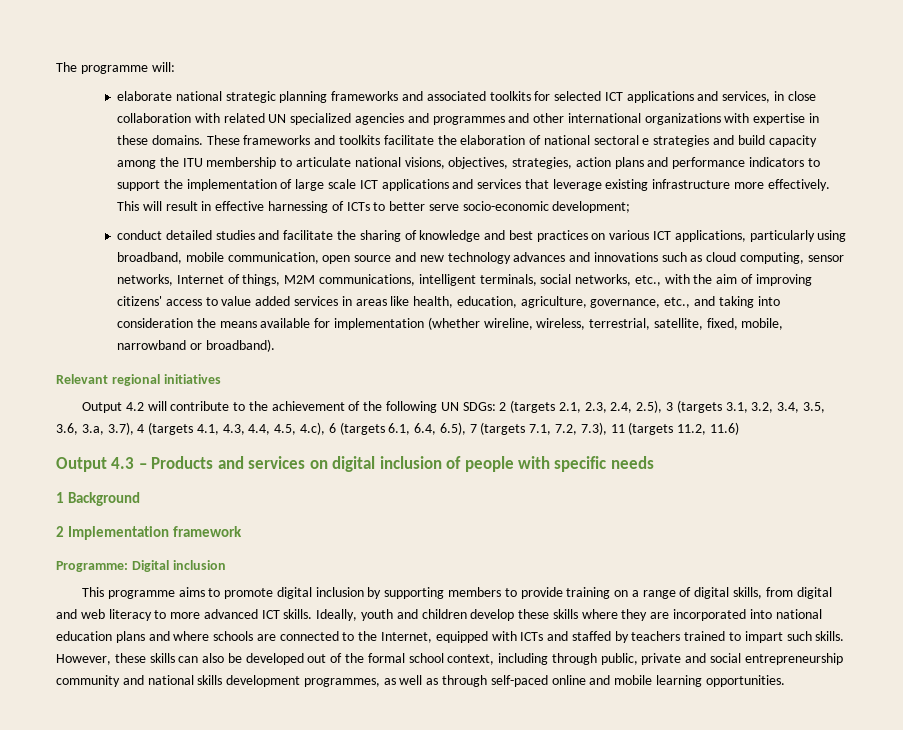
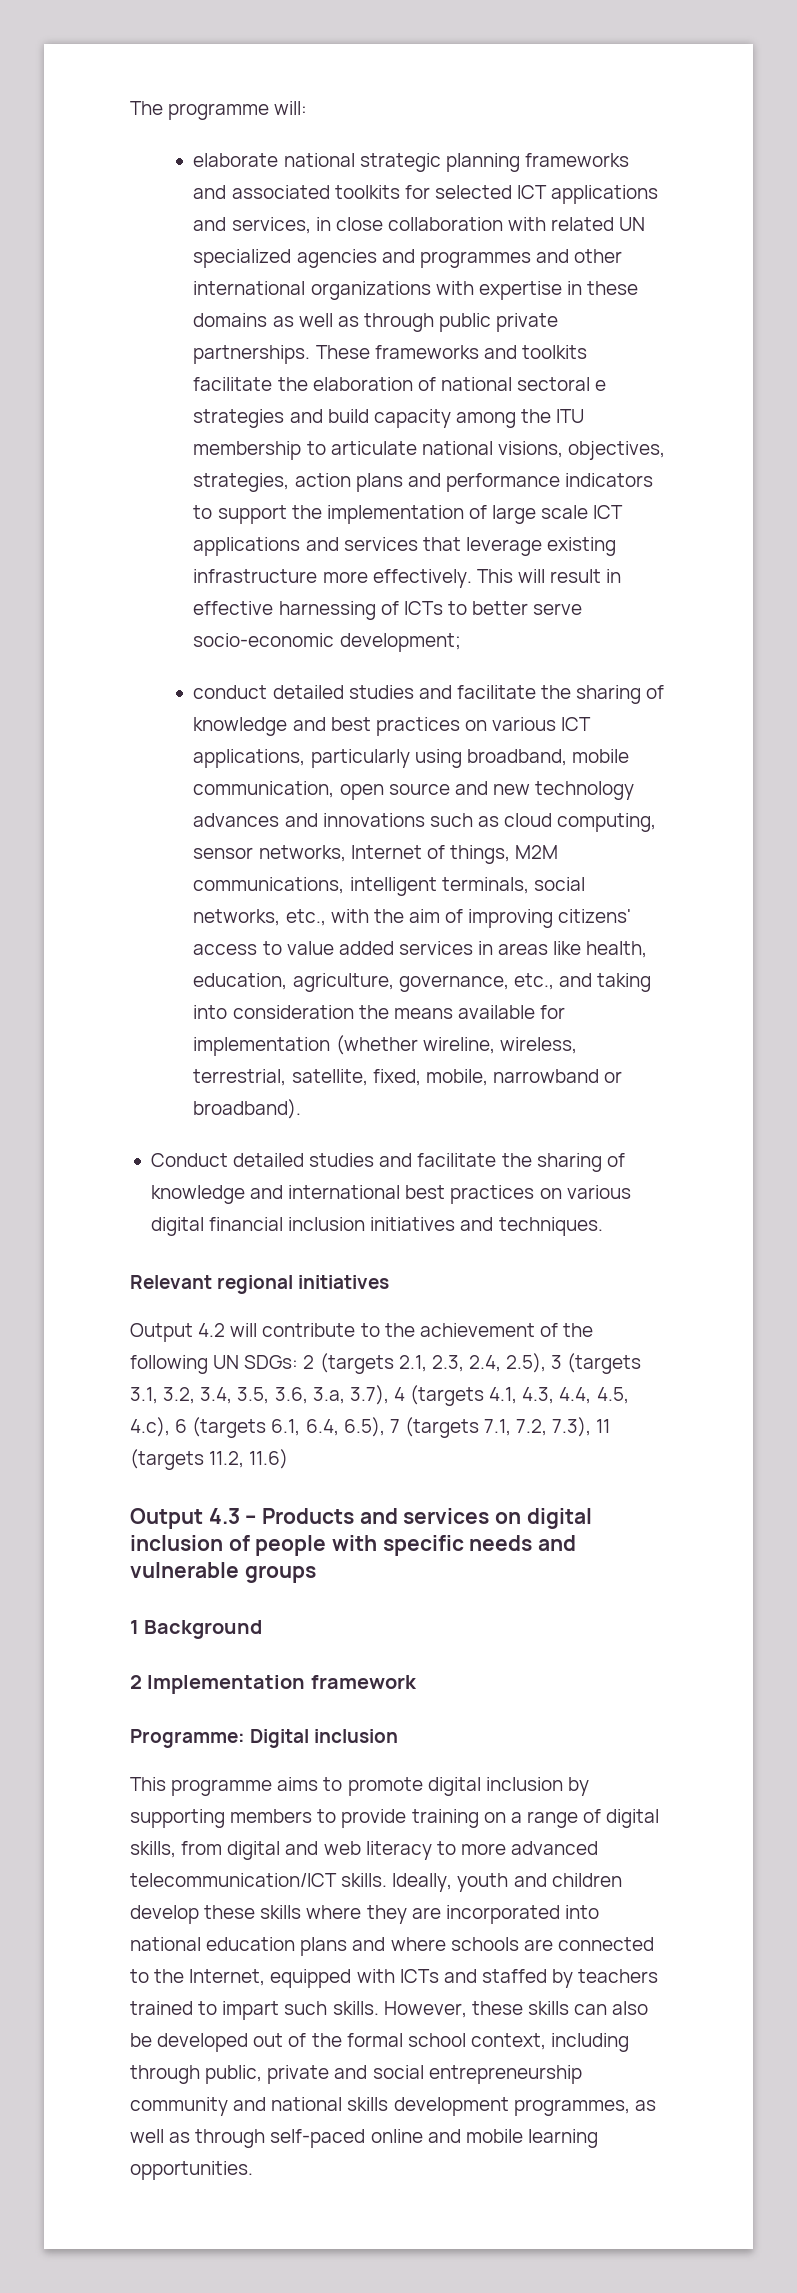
- elaborate national strategic planning frameworks and associated toolkits for selected ICT applications and services, in close collaboration with related UN specialized agencies and programmes and other international organizations with expertise in these domains.
+ elaborate national strategic planning frameworks and associated toolkits for selected ICT applications and services, in close collaboration with related UN specialized agencies and programmes and other international organizations with expertise in these domains as well as through public private partnerships.
+ Conduct detailed studies and facilitate the sharing of knowledge and international best practices on various digital financial inclusion initiatives and techniques.
- Output 4.3 – Products and services on digital inclusion of people with specific needs
+ Output 4.3 – Products and services on digital inclusion of people with specific needs and vulnerable groups
- This programme aims to promote digital inclusion by supporting members to provide training on a range of digital skills, from digital and web literacy to more advanced ICT skills.
+ This programme aims to promote digital inclusion by supporting members to provide training on a range of digital skills, from digital and web literacy to more advanced telecommunication/ICT skills.

